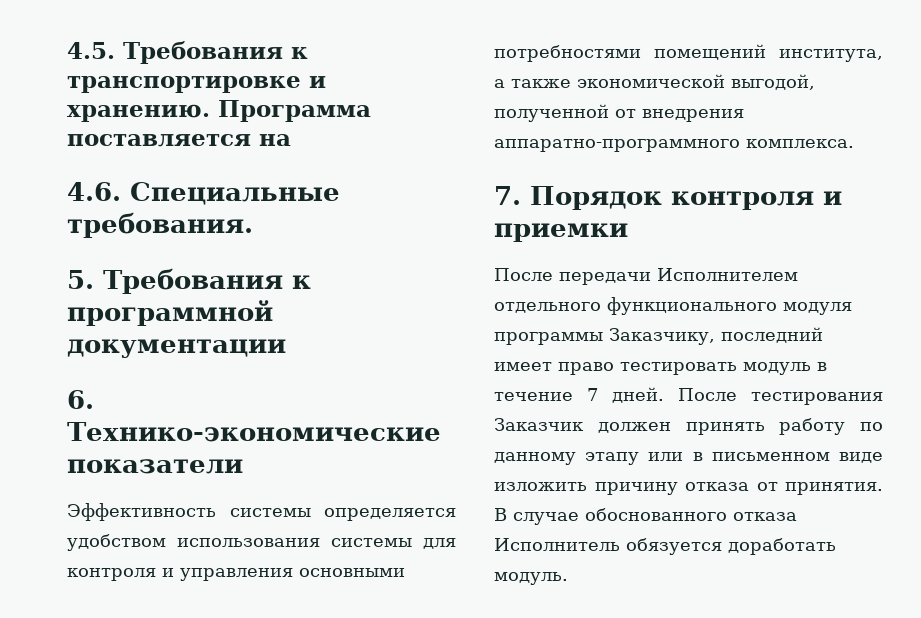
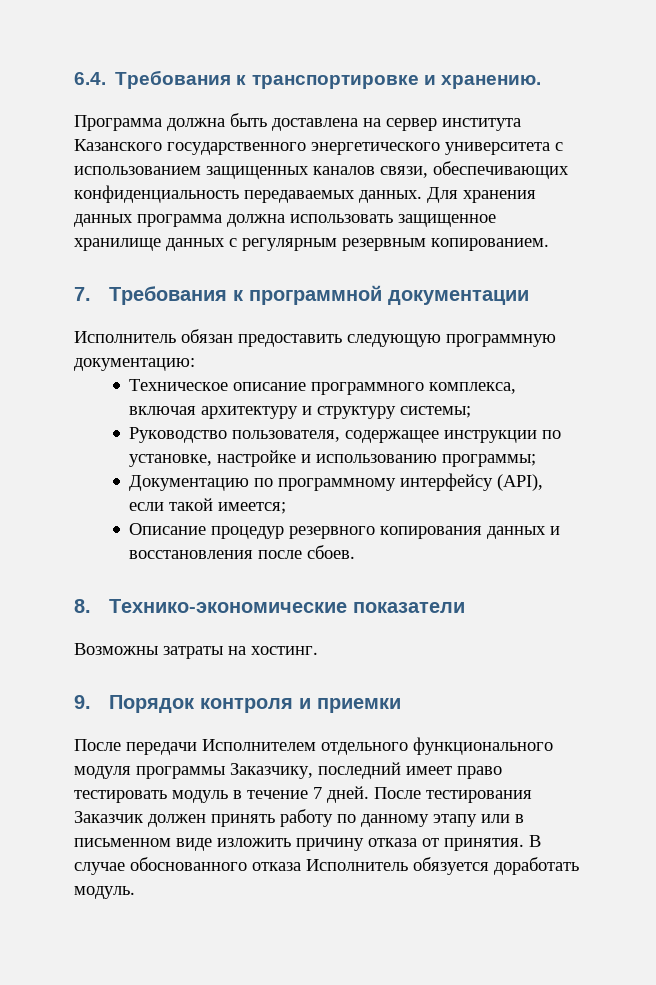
- 4.5. Требования к транспортировке и хранению. Программа поставляется на
- 4.6. Специальные требования.
- 5. Требования к программной документации
- 6. Технико-экономические показатели
- Эффективность системы определяется удобством использования системы для контроля и управления основными потребностями помещений института, а также экономической выгодой, полученной от внедрения аппаратно-программного комплекса.
- 7. Порядок контроля и приемки
+ 6.4. Требования к транспортировке и хранению.
+ Программа должна быть доставлена на сервер института Казанского государственного энергетического университета с использованием защищенных каналов связи, обеспечивающих конфиденциальность передаваемых данных. Для хранения данных программа должна использовать защищенное хранилище данных с регулярным резервным копированием.
+ 7. Требования к программной документации
+ Исполнитель обязан предоставить следующую программную документацию:
+ Техническое описание программного комплекса, включая архитектуру и структуру системы;
+ Руководство пользователя, содержащее инструкции по установке, настройке и использованию программы;
+ Документацию по программному интерфейсу (API), если такой имеется;
+ Описание процедур резервного копирования данных и восстановления после сбоев.
+ 8. Технико-экономические показатели
+ Возможны затраты на хостинг.
+ 9. Порядок контроля и приемки

